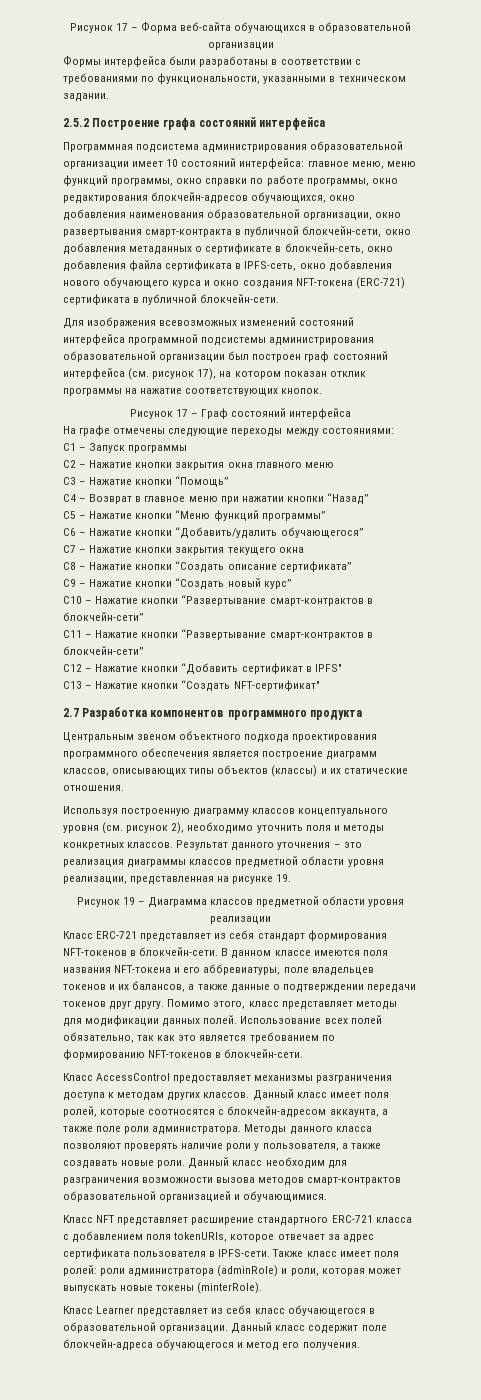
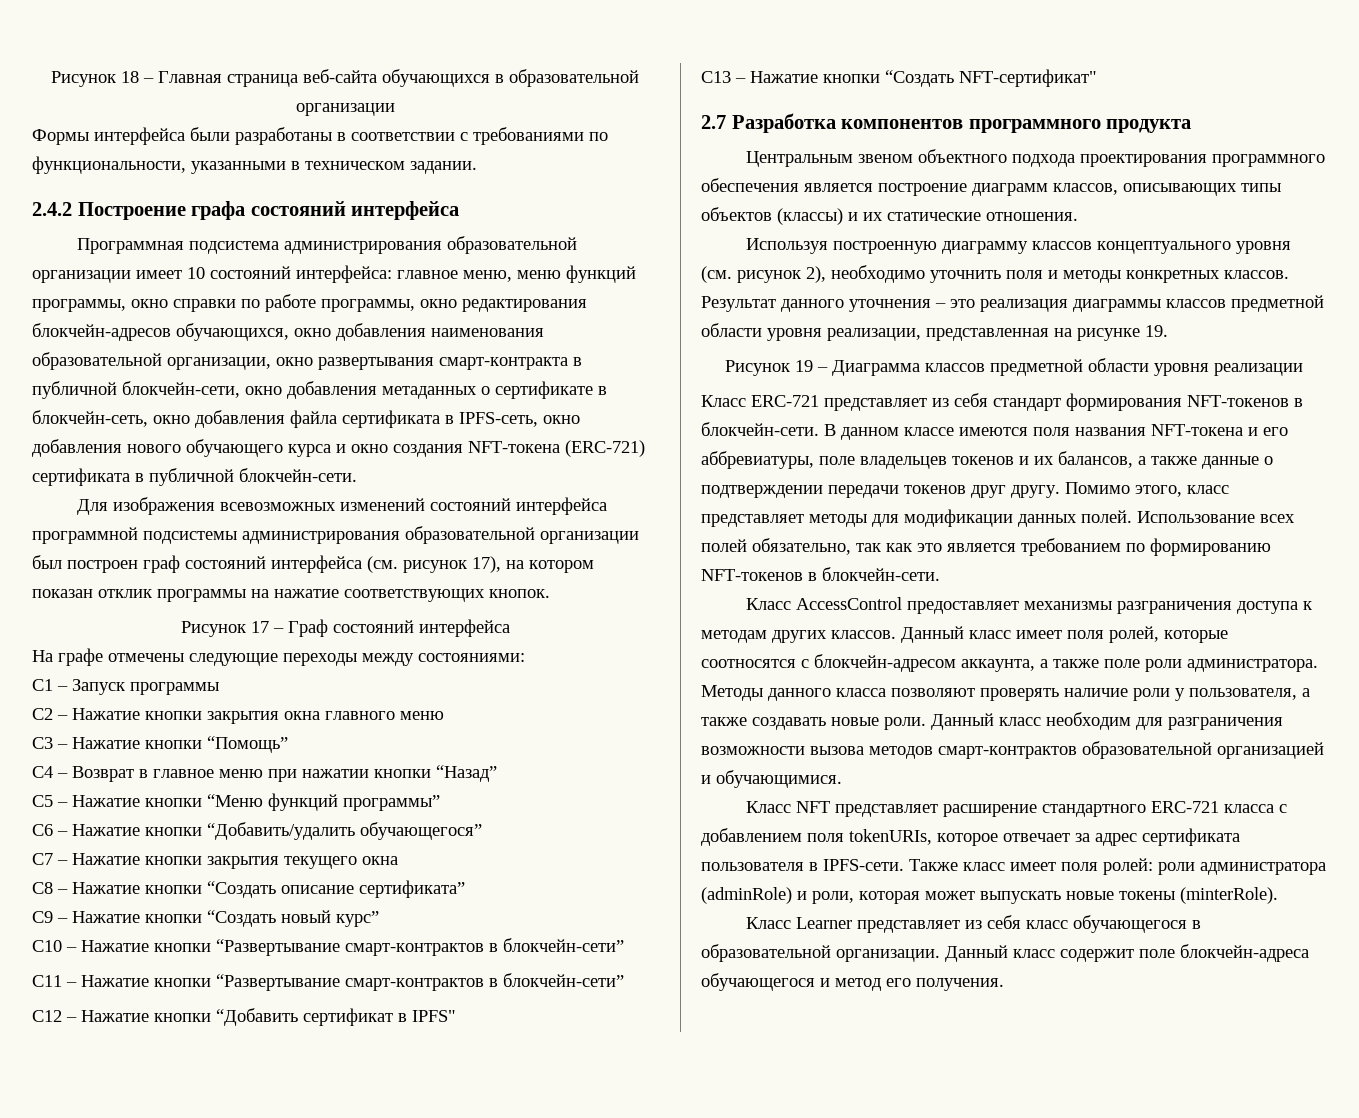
- Рисунок 17 – Форма веб-сайта обучающихся в образовательной организации
+ Рисунок 18 – Главная страница веб-сайта обучающихся в образовательной организации
- 2.5.2 Построение графа состояний интерфейса
+ 2.4.2 Построение графа состояний интерфейса

